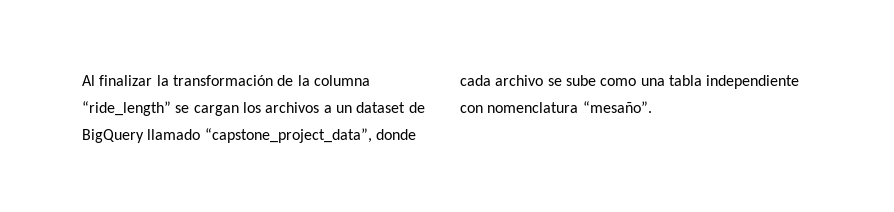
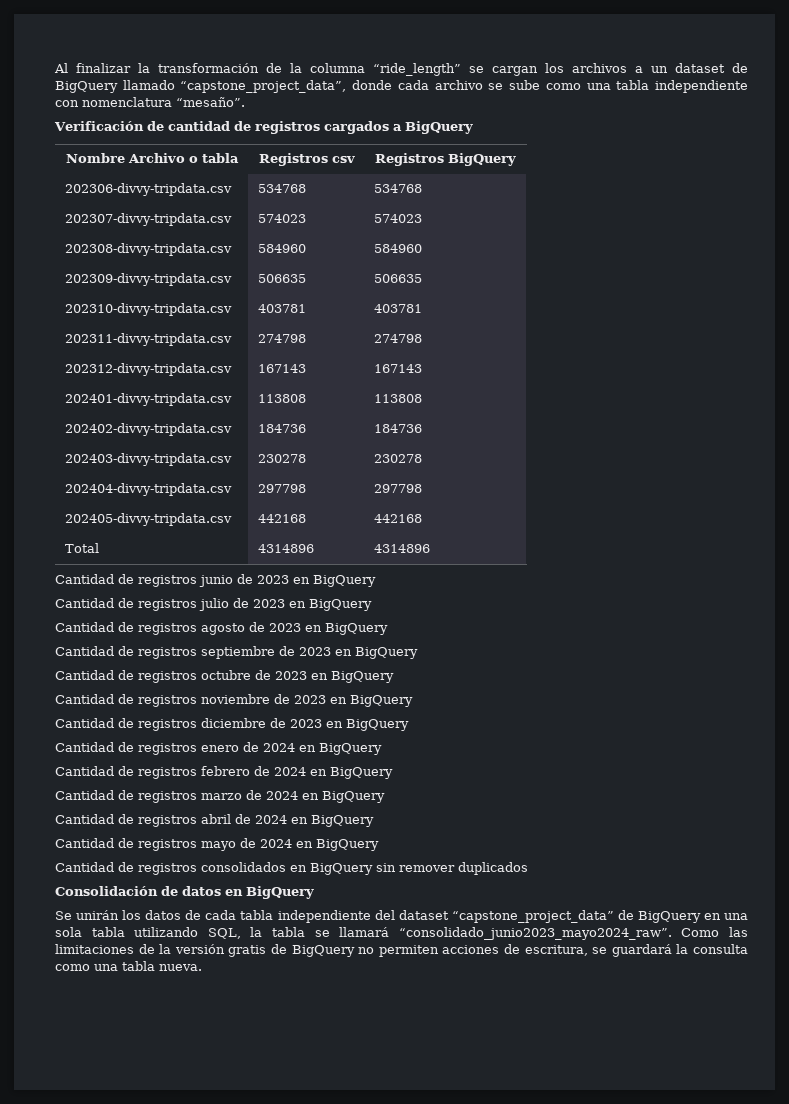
+ Verificación de cantidad de registros cargados a BigQuery
+ Nombre Archivo o tabla | Registros csv | Registros BigQuery
+ 202306-divvy-tripdata.csv | 534768 | 534768
+ 202307-divvy-tripdata.csv | 574023 | 574023
+ 202308-divvy-tripdata.csv | 584960 | 584960
+ 202309-divvy-tripdata.csv | 506635 | 506635
+ 202310-divvy-tripdata.csv | 403781 | 403781
+ 202311-divvy-tripdata.csv | 274798 | 274798
+ 202312-divvy-tripdata.csv | 167143 | 167143
+ 202401-divvy-tripdata.csv | 113808 | 113808
+ 202402-divvy-tripdata.csv | 184736 | 184736
+ 202403-divvy-tripdata.csv | 230278 | 230278
+ 202404-divvy-tripdata.csv | 297798 | 297798
+ 202405-divvy-tripdata.csv | 442168 | 442168
+ Total | 4314896 | 4314896
+ Cantidad de registros junio de 2023 en BigQuery
+ Cantidad de registros julio de 2023 en BigQuery
+ Cantidad de registros agosto de 2023 en BigQuery
+ Cantidad de registros septiembre de 2023 en BigQuery
+ Cantidad de registros octubre de 2023 en BigQuery
+ Cantidad de registros noviembre de 2023 en BigQuery
+ Cantidad de registros diciembre de 2023 en BigQuery
+ Cantidad de registros enero de 2024 en BigQuery
+ Cantidad de registros febrero de 2024 en BigQuery
+ Cantidad de registros marzo de 2024 en BigQuery
+ Cantidad de registros abril de 2024 en BigQuery
+ Cantidad de registros mayo de 2024 en BigQuery
+ Cantidad de registros consolidados en BigQuery sin remover duplicados
+ Consolidación de datos en BigQuery
+ Se unirán los datos de cada tabla independiente del dataset “capstone_project_data” de BigQuery en una sola tabla utilizando SQL, la tabla se llamará “consolidado_junio2023_mayo2024_raw”. Como las limitaciones de la versión gratis de BigQuery no permiten acciones de escritura, se guardará la consulta como una tabla nueva.

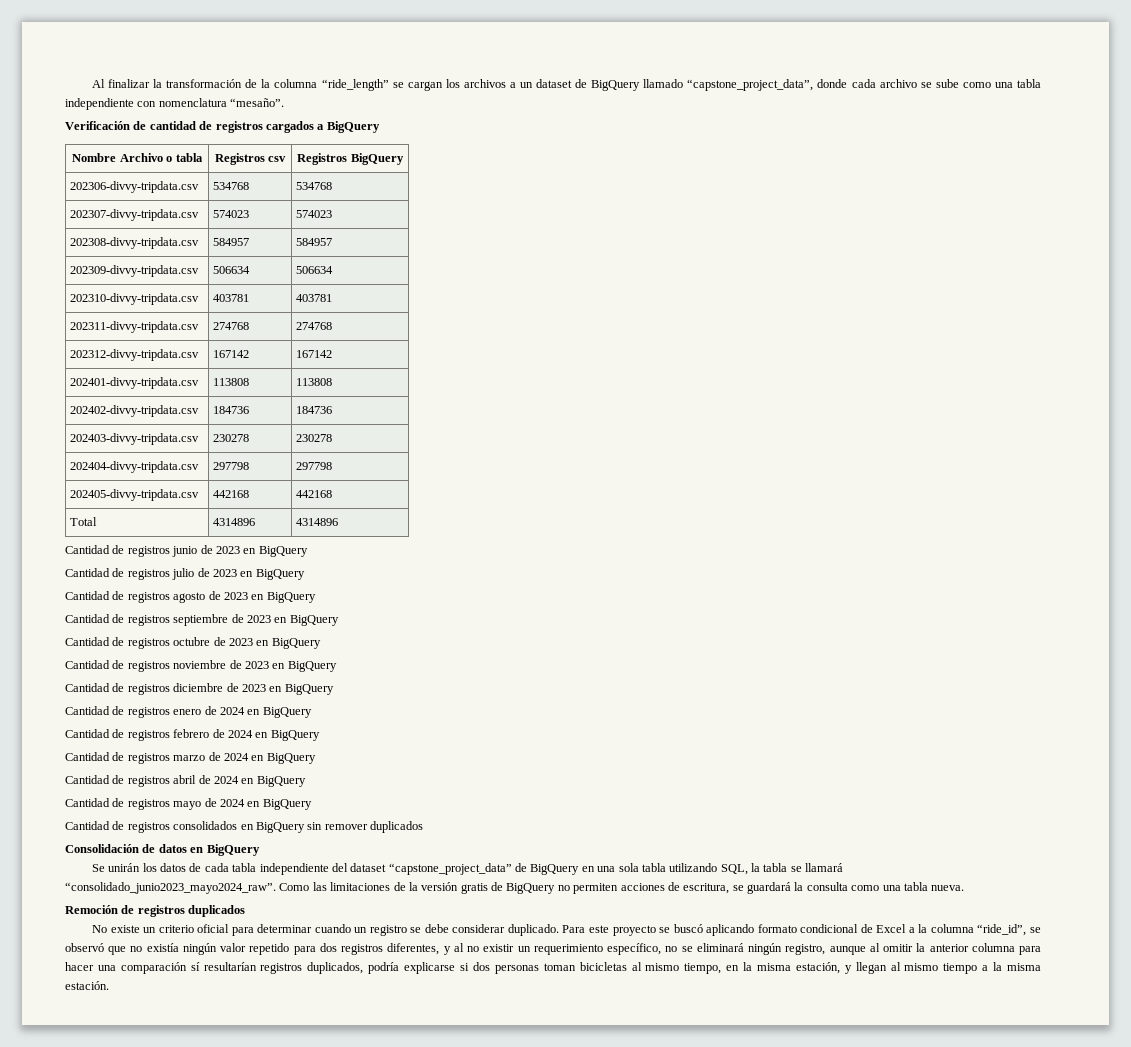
- 202308-divvy-tripdata.csv | 584960 | 584960
+ 202308-divvy-tripdata.csv | 584957 | 584957
- 202309-divvy-tripdata.csv | 506635 | 506635
+ 202309-divvy-tripdata.csv | 506634 | 506634
- 202311-divvy-tripdata.csv | 274798 | 274798
+ 202311-divvy-tripdata.csv | 274768 | 274768
- 202312-divvy-tripdata.csv | 167143 | 167143
+ 202312-divvy-tripdata.csv | 167142 | 167142
+ Remoción de registros duplicados
+ No existe un criterio oficial para determinar cuando un registro se debe considerar duplicado. Para este proyecto se buscó aplicando formato condicional de Excel a la columna “ride_id”, se observó que no existía ningún valor repetido para dos registros diferentes, y al no existir un requerimiento específico, no se eliminará ningún registro, aunque al omitir la anterior columna para hacer una comparación sí resultarían registros duplicados, podría explicarse si dos personas toman bicicletas al mismo tiempo, en la misma estación, y llegan al mismo tiempo a la misma estación.

